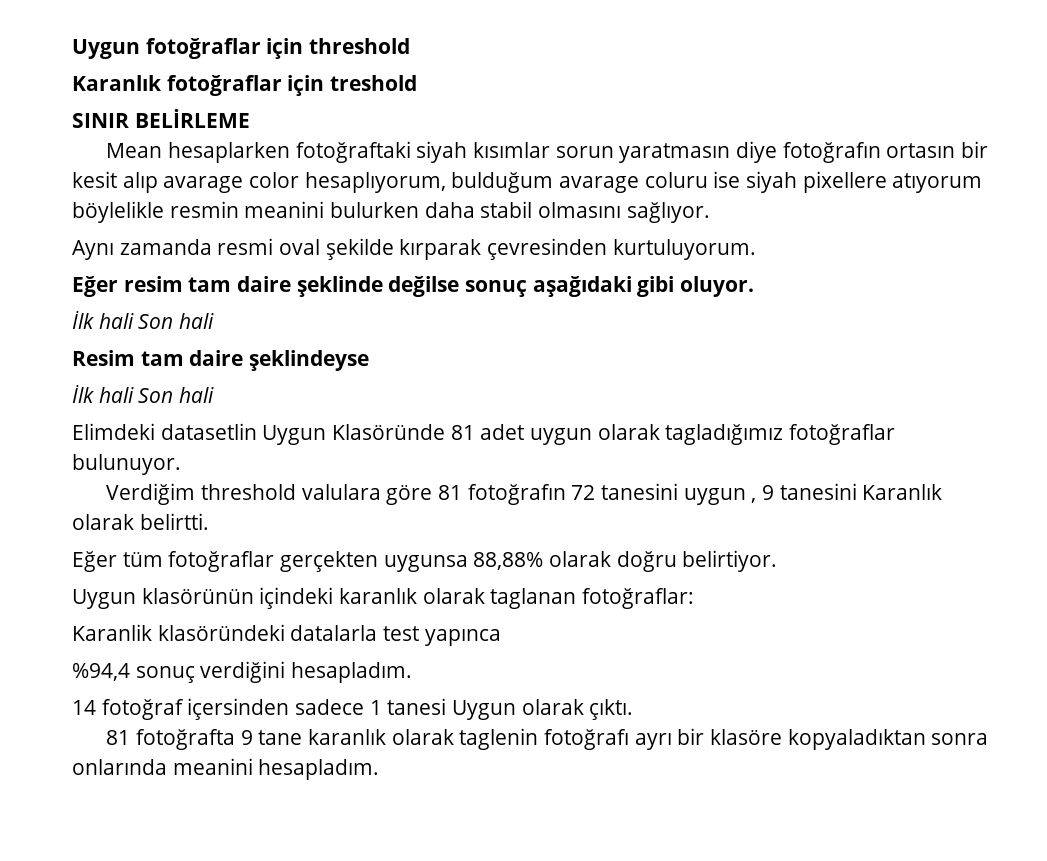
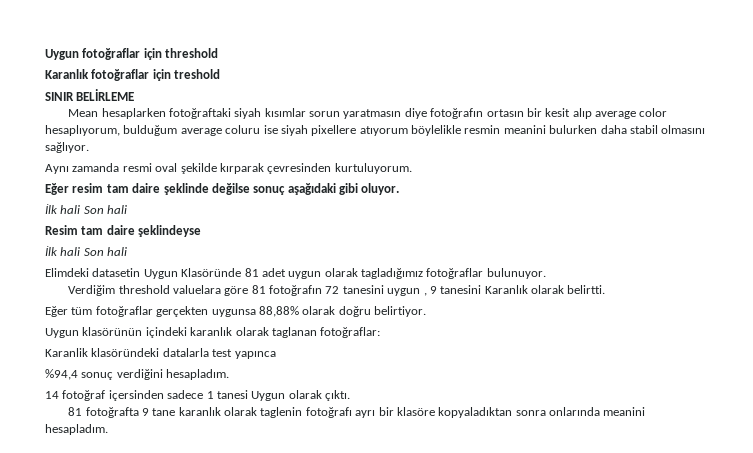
- Mean hesaplarken fotoğraftaki siyah kısımlar sorun yaratmasın diye fotoğrafın ortasın bir kesit alıp avarage color hesaplıyorum, bulduğum avarage coluru ise siyah pixellere atıyorum böylelikle resmin meanini bulurken daha stabil olmasını sağlıyor.
+ Mean hesaplarken fotoğraftaki siyah kısımlar sorun yaratmasın diye fotoğrafın ortasın bir kesit alıp average color hesaplıyorum, bulduğum average coluru ise siyah pixellere atıyorum böylelikle resmin meanini bulurken daha stabil olmasını sağlıyor.
- Elimdeki datasetlin Uygun Klasöründe 81 adet uygun olarak tagladığımız fotoğraflar bulunuyor.
+ Elimdeki datasetin Uygun Klasöründe 81 adet uygun olarak tagladığımız fotoğraflar bulunuyor.
- Verdiğim threshold valulara göre 81 fotoğrafın 72 tanesini uygun , 9 tanesini Karanlık olarak belirtti.
+ Verdiğim threshold valuelara göre 81 fotoğrafın 72 tanesini uygun , 9 tanesini Karanlık olarak belirtti.

